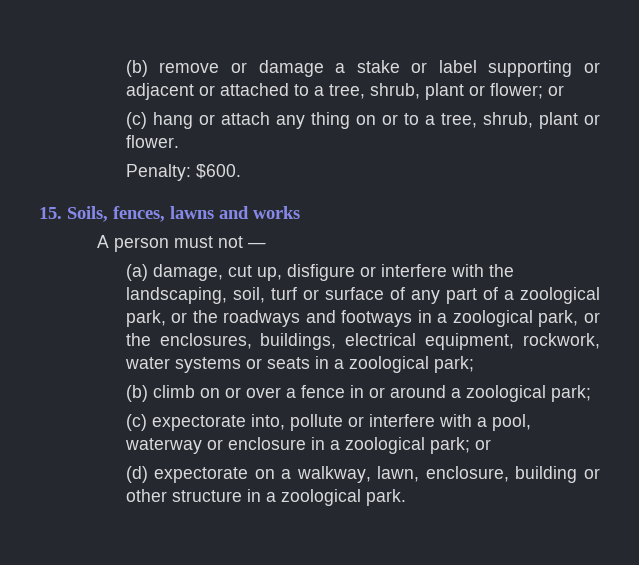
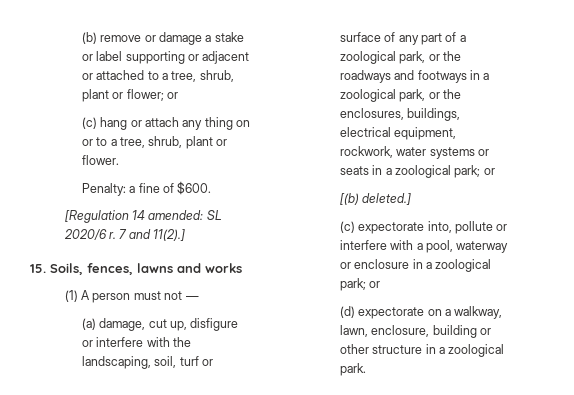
- Penalty: $600.
+ Penalty: a fine of $600.
+ [Regulation 14 amended: SL 2020/6 r. 7 and 11(2).]
- A person must not —
+ (1) A person must not —
- (a) damage, cut up, disfigure or interfere with the landscaping, soil, turf or surface of any part of a zoological park, or the roadways and footways in a zoological park, or the enclosures, buildings, electrical equipment, rockwork, water systems or seats in a zoological park;
- (b) climb on or over a fence in or around a zoological park;
+ (a) damage, cut up, disfigure or interfere with the landscaping, soil, turf or surface of any part of a zoological park, or the roadways and footways in a zoological park, or the enclosures, buildings, electrical equipment, rockwork, water systems or seats in a zoological park; or
+ [(b) deleted.]

